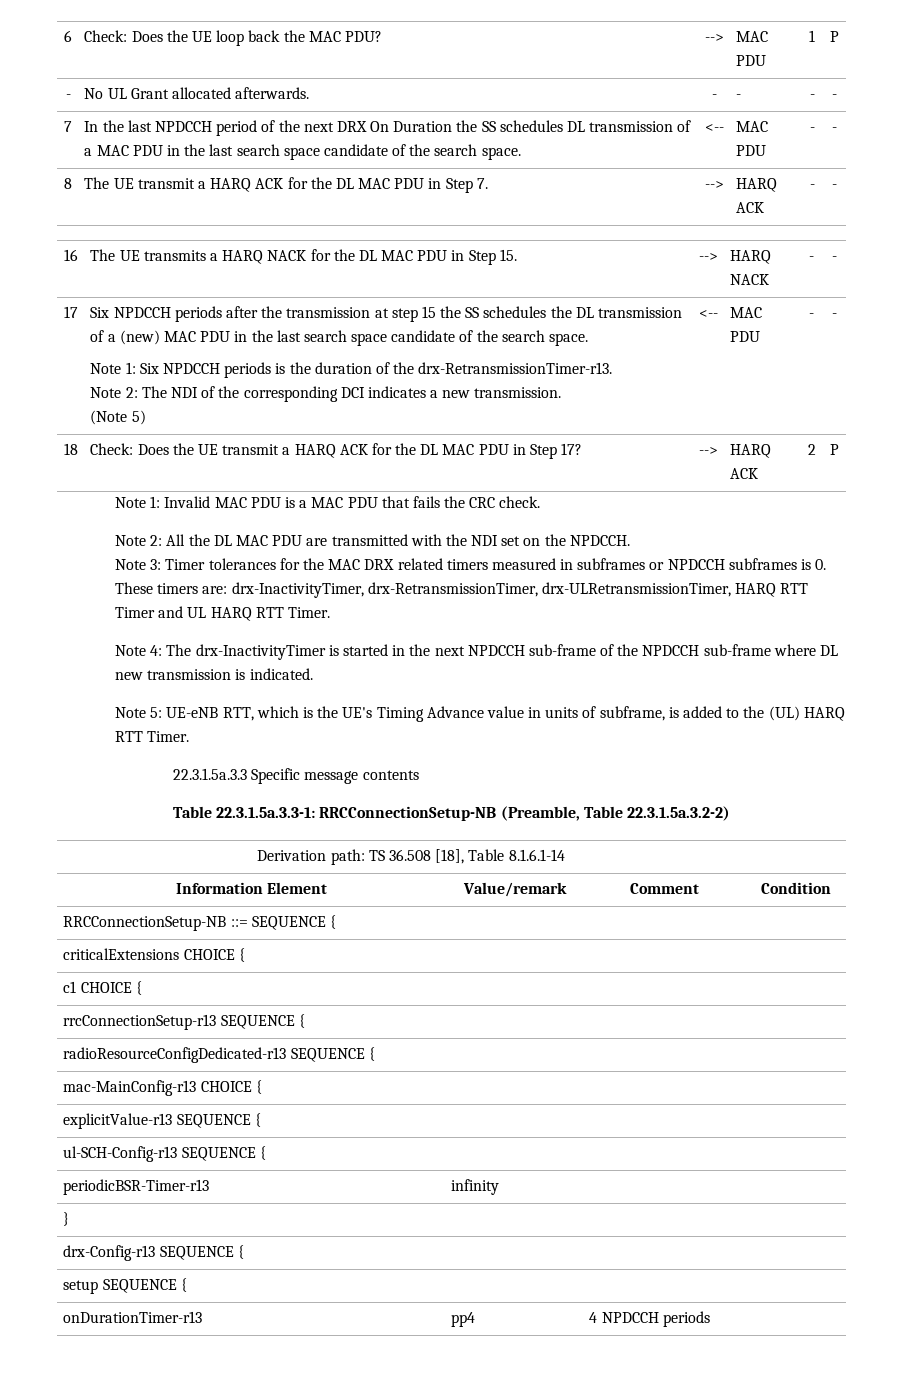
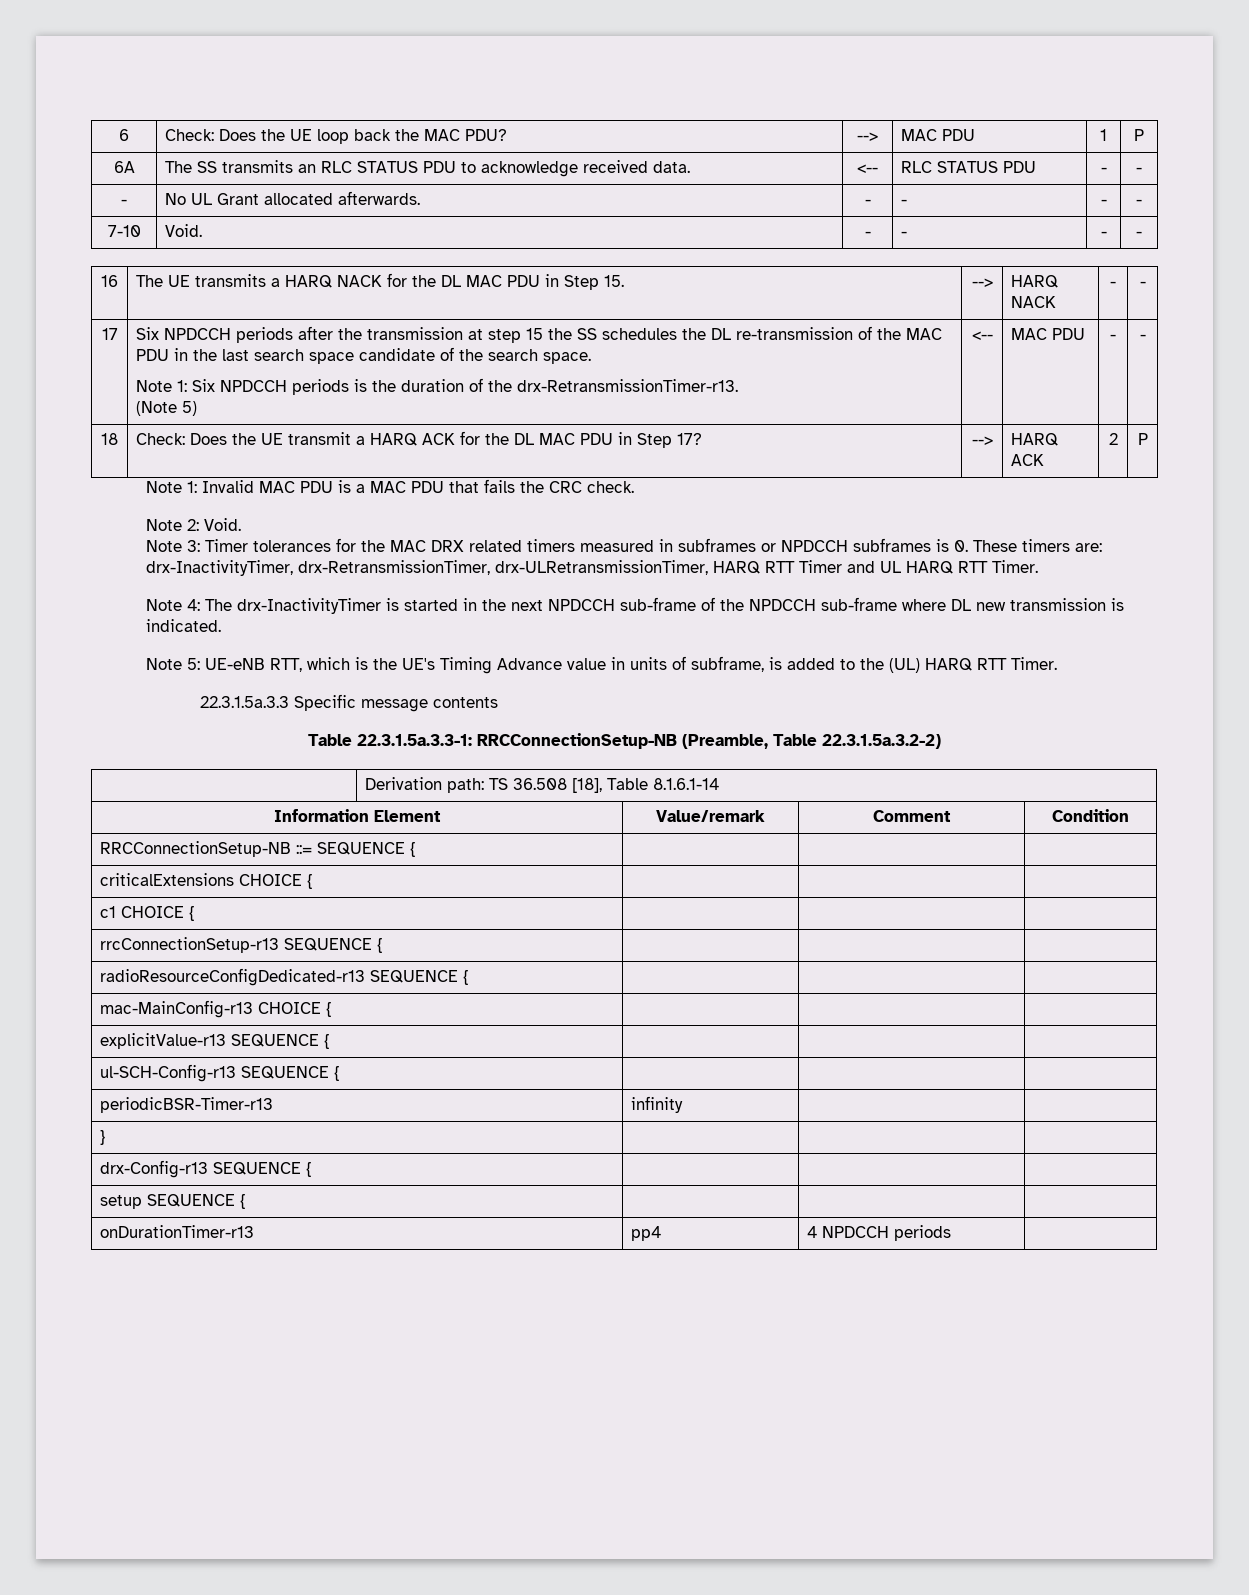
+ 6A | The SS transmits an RLC STATUS PDU to acknowledge received data. | <-- | RLC STATUS PDU | - | -
- 7 | In the last NPDCCH period of the next DRX On Duration the SS schedules DL transmission of a MAC PDU in the last search space candidate of the search space. | <-- | MAC PDU | - | -
- 8 | The UE transmit a HARQ ACK for the DL MAC PDU in Step 7. | --> | HARQ ACK | - | -
+ 7-10 | Void. | - | - | - | -
- Six NPDCCH periods after the transmission at step 15 the SS schedules the DL transmission of a (new) MAC PDU in the last search space candidate of the search space.
+ Six NPDCCH periods after the transmission at step 15 the SS schedules the DL re-transmission of the MAC PDU in the last search space candidate of the search space.
- Note 2: The NDI of the corresponding DCI indicates a new transmission.
- Note 2: All the DL MAC PDU are transmitted with the NDI set on the NPDCCH.
+ Note 2: Void.

